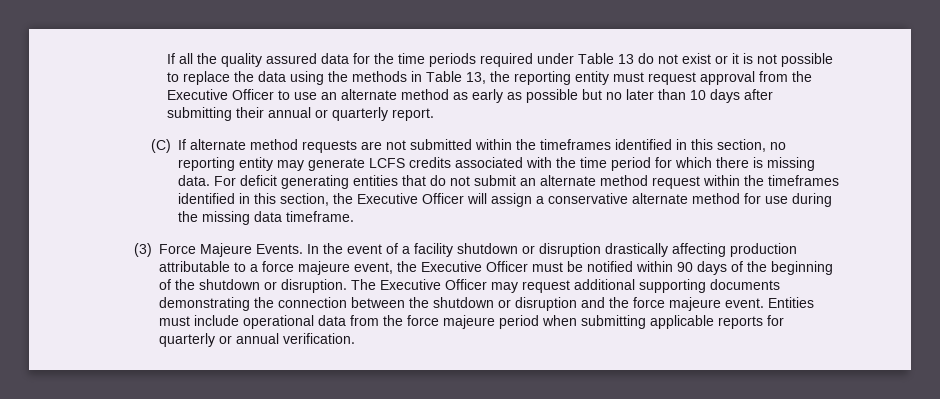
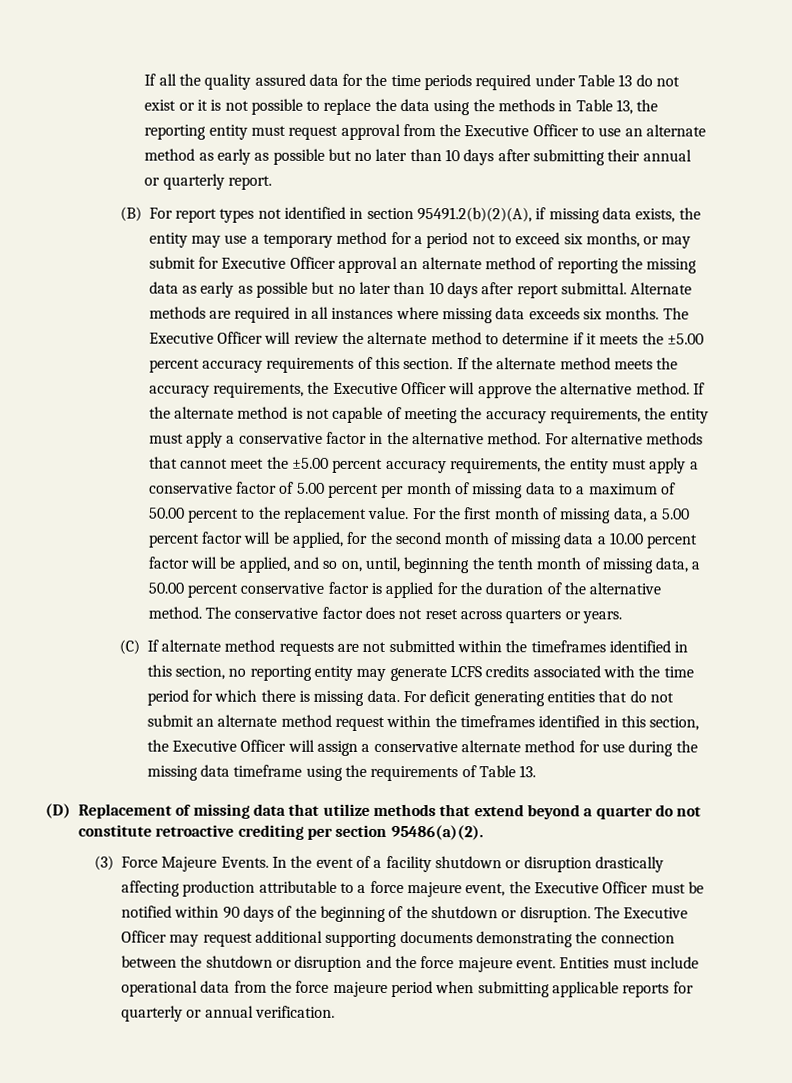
+ (B) For report types not identified in section 95491.2(b)(2)(A), if missing data exists, the entity may use a temporary method for a period not to exceed six months, or may submit for Executive Officer approval an alternate method of reporting the missing data as early as possible but no later than 10 days after report submittal. Alternate methods are required in all instances where missing data exceeds six months. The Executive Officer will review the alternate method to determine if it meets the ±5.00 percent accuracy requirements of this section. If the alternate method meets the accuracy requirements, the Executive Officer will approve the alternative method. If the alternate method is not capable of meeting the accuracy requirements, the entity must apply a conservative factor in the alternative method. For alternative methods that cannot meet the ±5.00 percent accuracy requirements, the entity must apply a conservative factor of 5.00 percent per month of missing data to a maximum of 50.00 percent to the replacement value. For the first month of missing data, a 5.00 percent factor will be applied, for the second month of missing data a 10.00 percent factor will be applied, and so on, until, beginning the tenth month of missing data, a 50.00 percent conservative factor is applied for the duration of the alternative method. The conservative factor does not reset across quarters or years.
- For deficit generating entities that do not submit an alternate method request within the timeframes identified in this section, the Executive Officer will assign a conservative alternate method for use during the missing data timeframe.
+ For deficit generating entities that do not submit an alternate method request within the timeframes identified in this section, the Executive Officer will assign a conservative alternate method for use during the missing data timeframe using the requirements of Table 13.
+ (D) Replacement of missing data that utilize methods that extend beyond a quarter do not constitute retroactive crediting per section 95486(a)(2).

